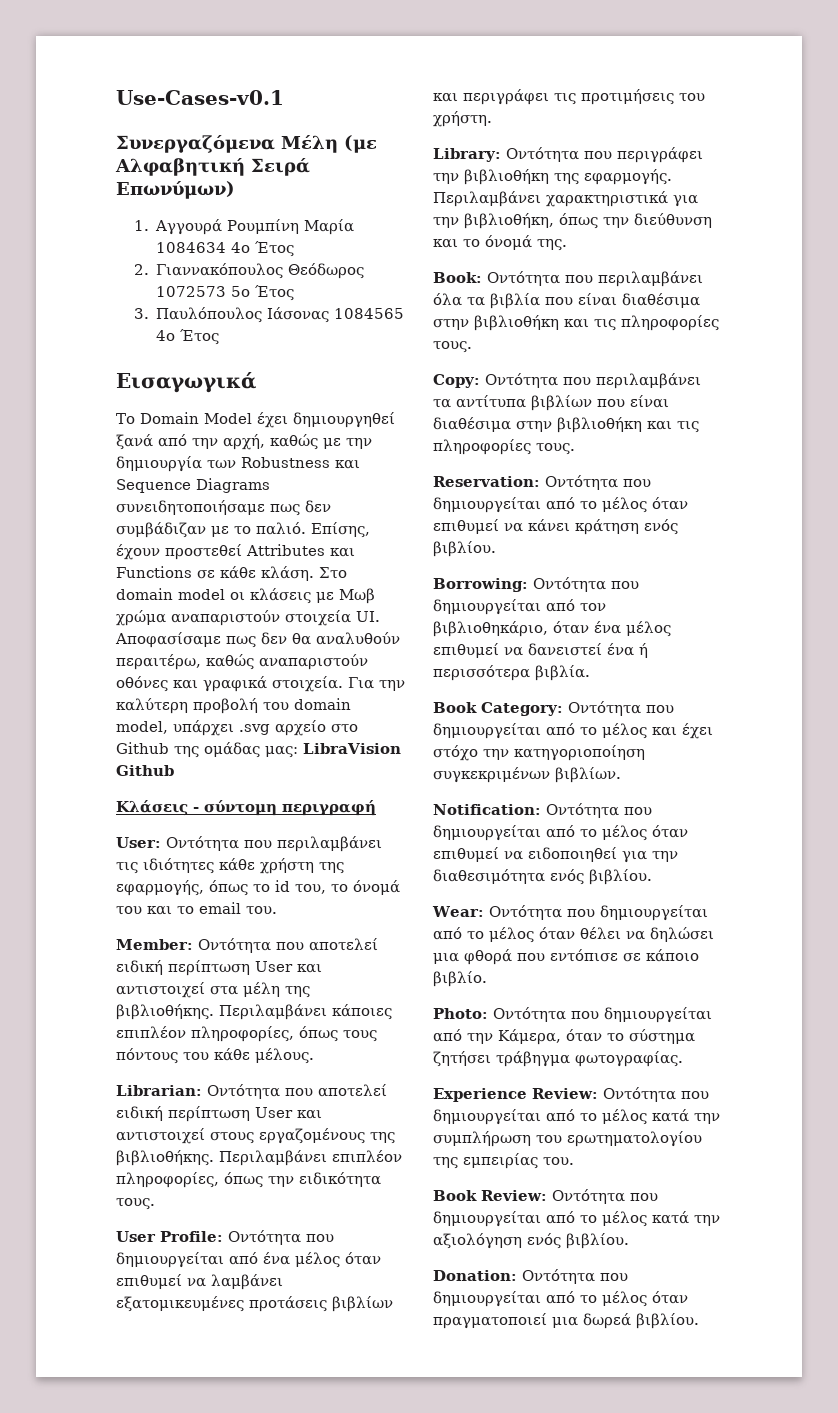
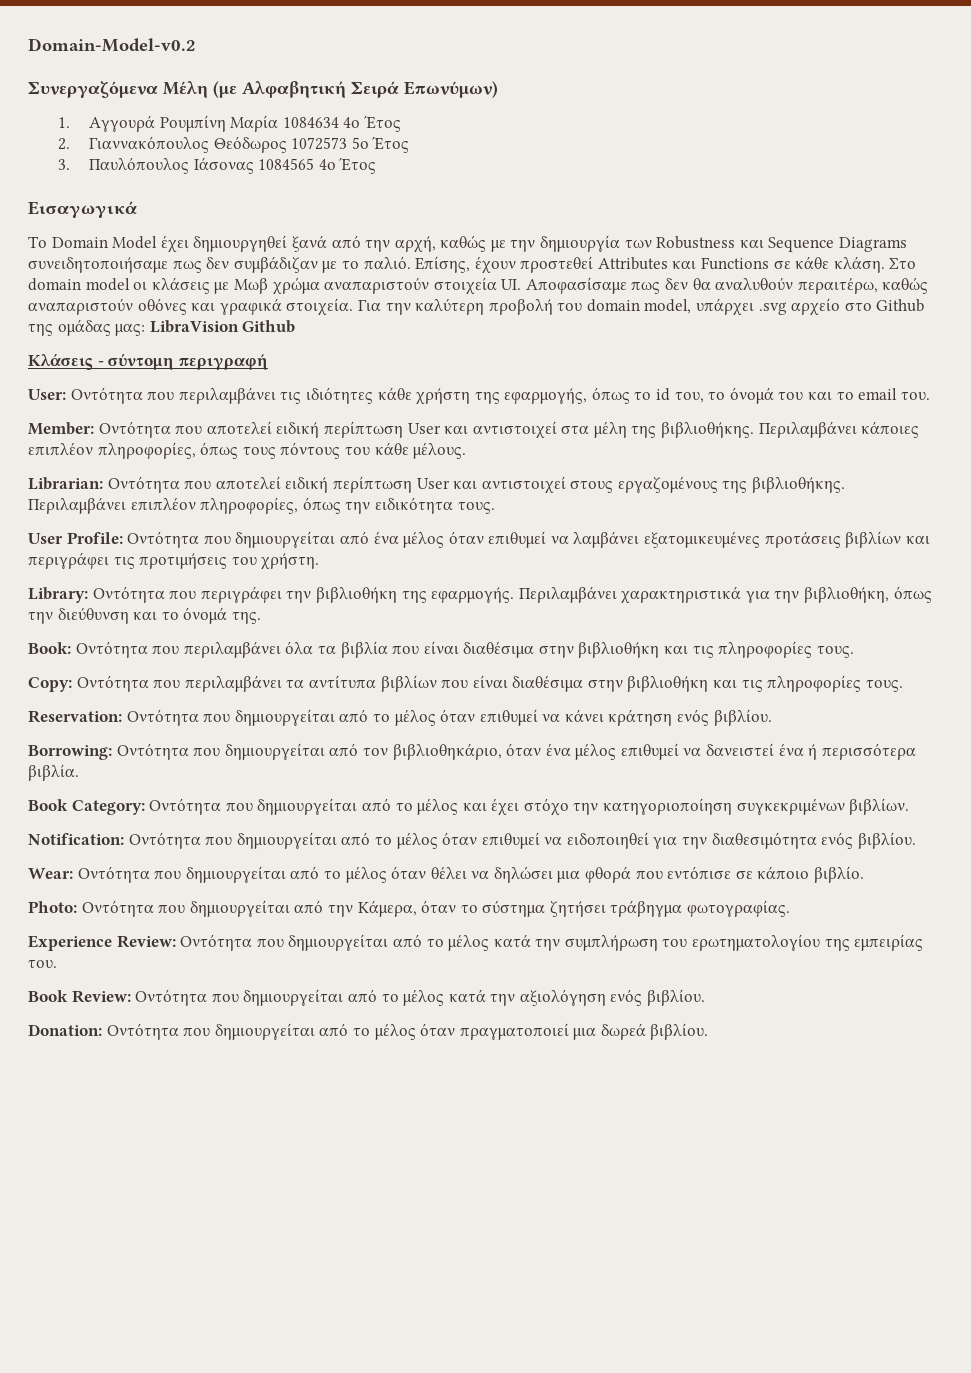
- Use-Cases-v0.1
+ Domain-Model-v0.2

